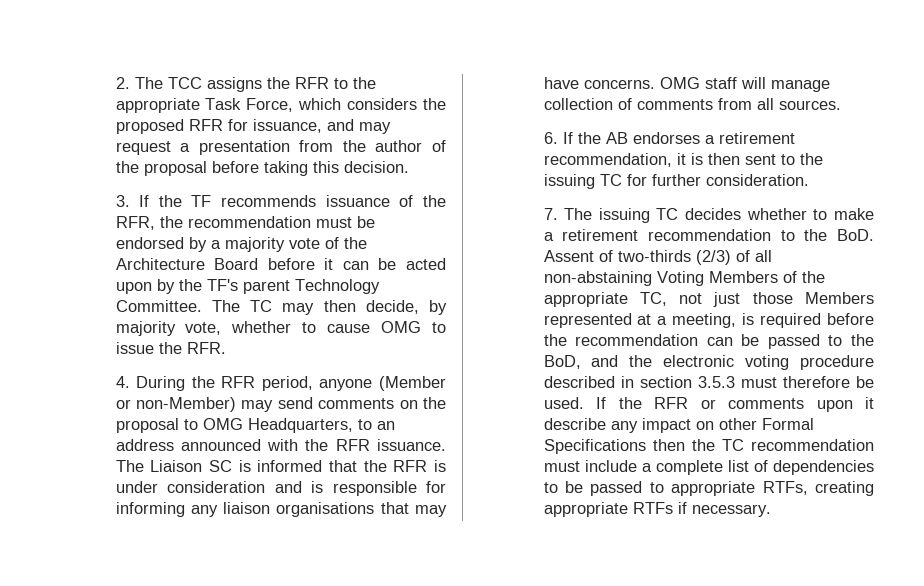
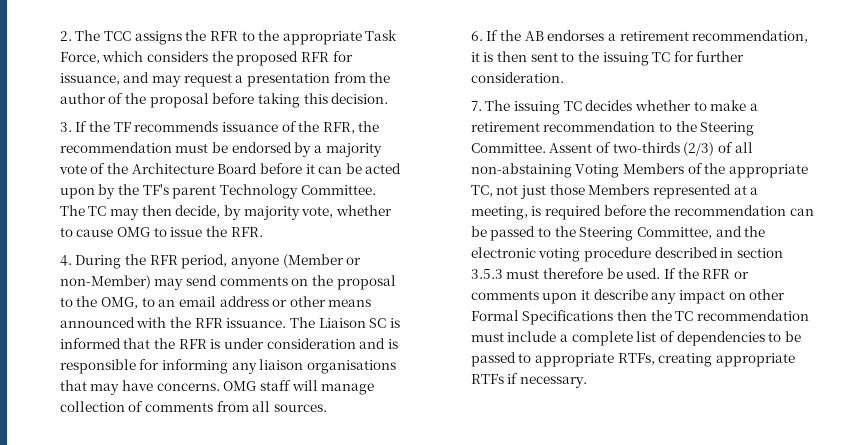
- 4. During the RFR period, anyone (Member or non-Member) may send comments on the proposal to OMG Headquarters, to an address announced with the RFR issuance.
+ 4. During the RFR period, anyone (Member or non-Member) may send comments on the proposal to the OMG, to an email address or other means announced with the RFR issuance.
- 7. The issuing TC decides whether to make a retirement recommendation to the BoD. Assent of two-thirds (2/3) of all non-abstaining Voting Members of the appropriate TC, not just those Members represented at a meeting, is required before the recommendation can be passed to the BoD, and the electronic voting procedure described in section 3.5.3 must therefore be used.
+ 7. The issuing TC decides whether to make a retirement recommendation to the Steering Committee. Assent of two-thirds (2/3) of all non-abstaining Voting Members of the appropriate TC, not just those Members represented at a meeting, is required before the recommendation can be passed to the Steering Committee, and the electronic voting procedure described in section 3.5.3 must therefore be used.

